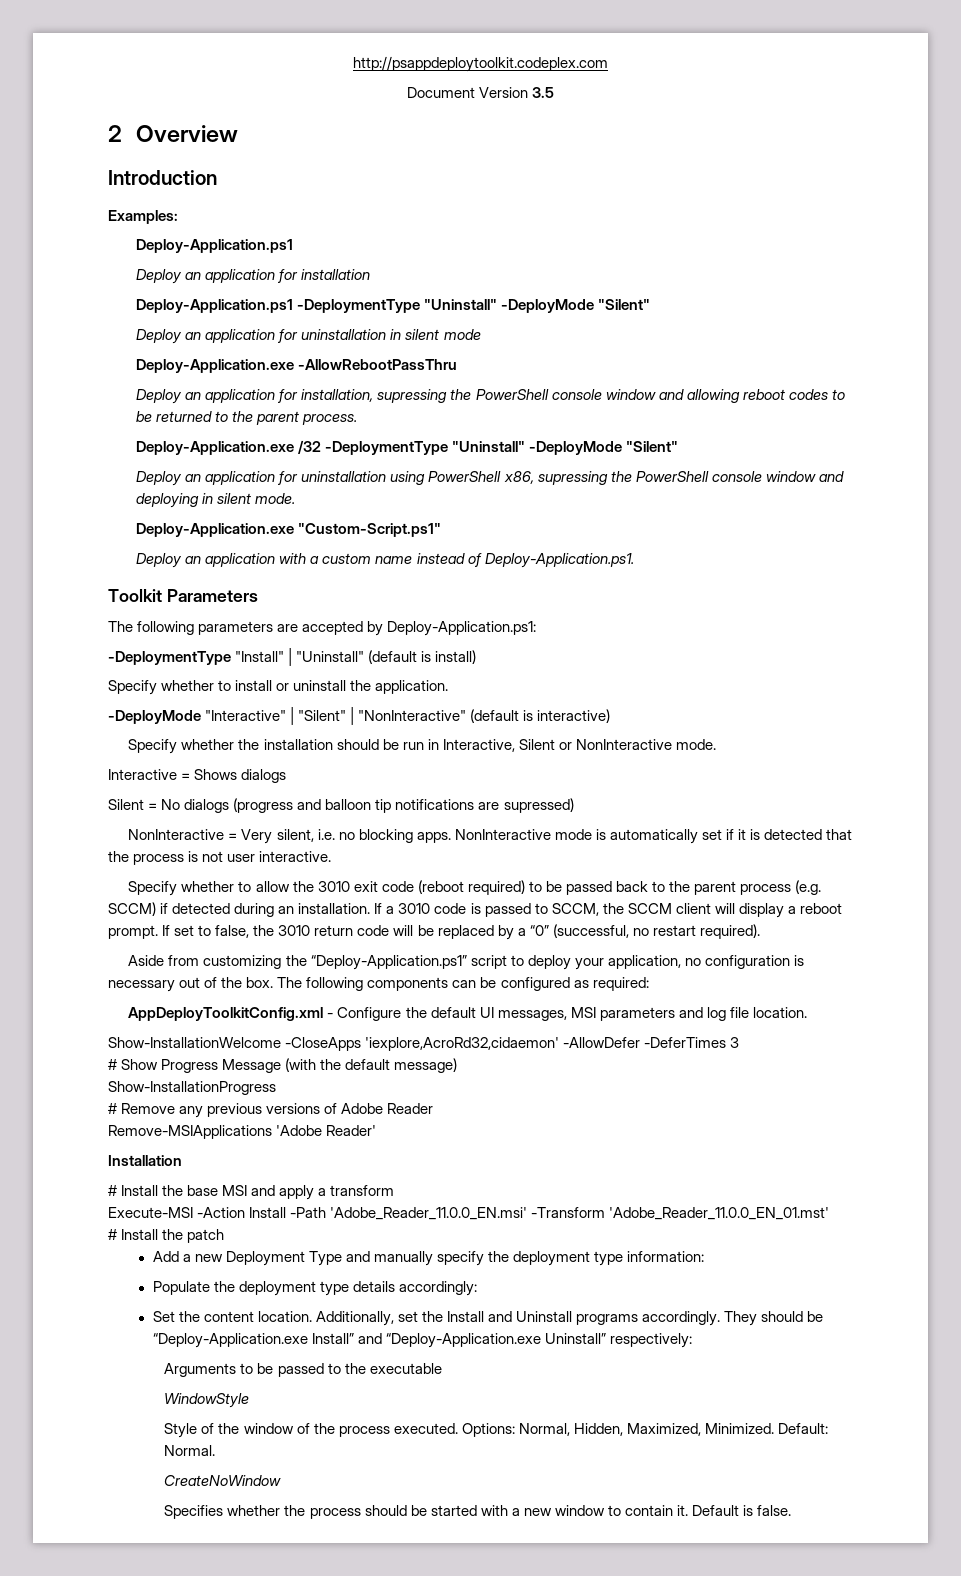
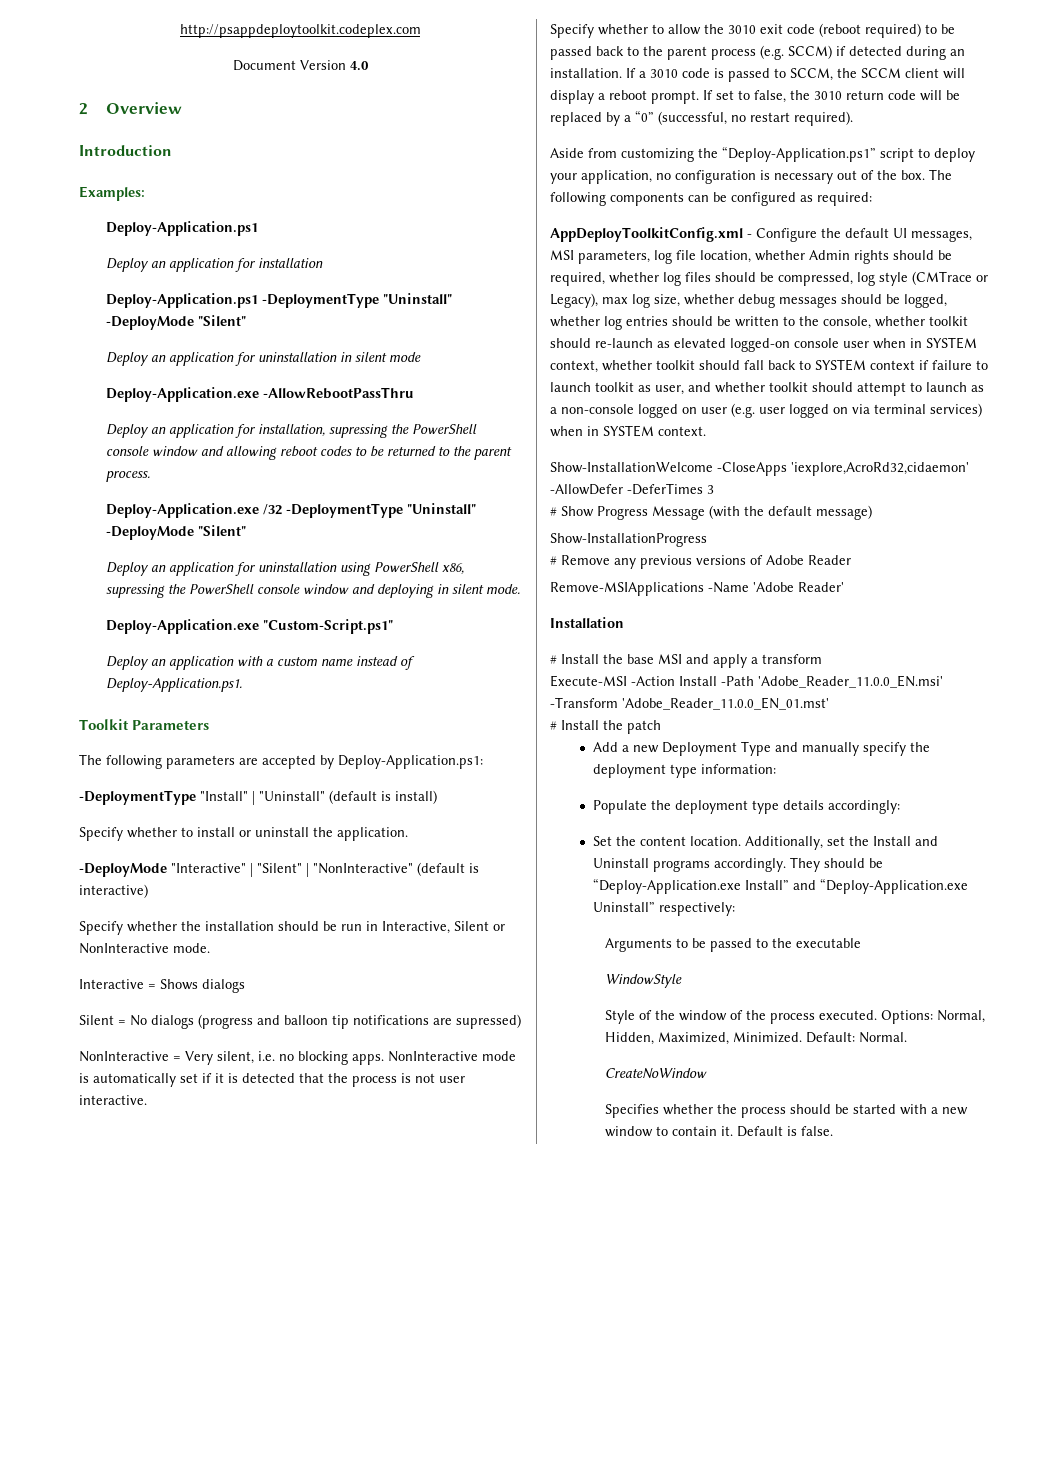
- Document Version 3.5
+ Document Version 4.0
- AppDeployToolkitConfig.xml - Configure the default UI messages, MSI parameters and log file location.
+ AppDeployToolkitConfig.xml - Configure the default UI messages, MSI parameters, log file location, whether Admin rights should be required, whether log files should be compressed, log style (CMTrace or Legacy), max log size, whether debug messages should be logged, whether log entries should be written to the console, whether toolkit should re-launch as elevated logged-on console user when in SYSTEM context, whether toolkit should fall back to SYSTEM context if failure to launch toolkit as user, and whether toolkit should attempt to launch as a non-console logged on user (e.g. user logged on via terminal services) when in SYSTEM context.
- Remove-MSIApplications 'Adobe Reader'
+ Remove-MSIApplications -Name 'Adobe Reader'

